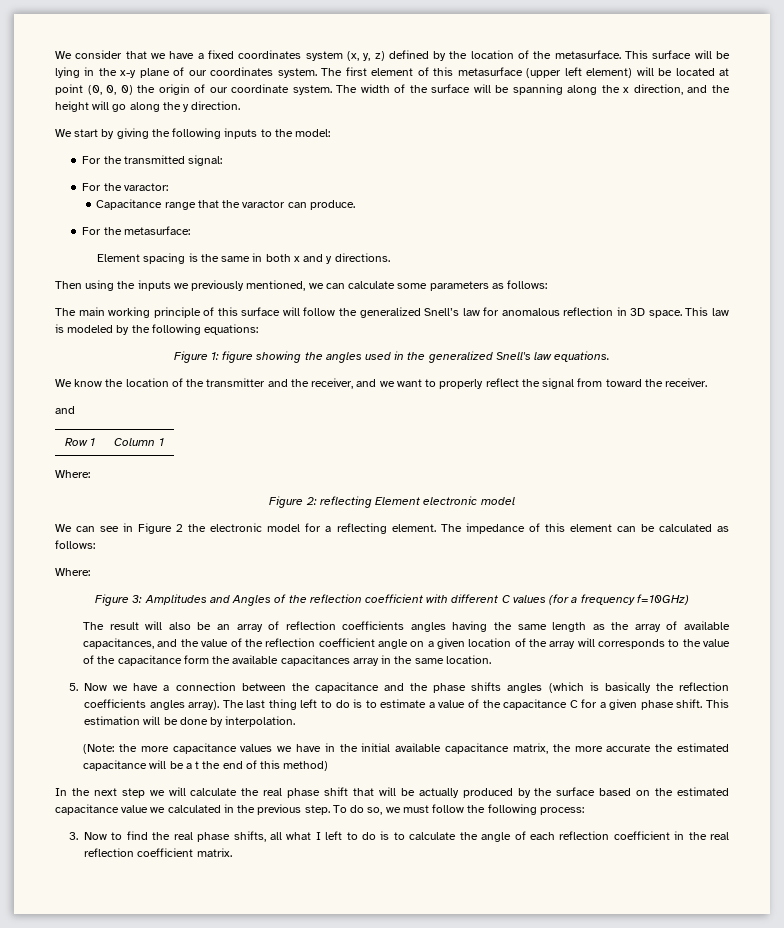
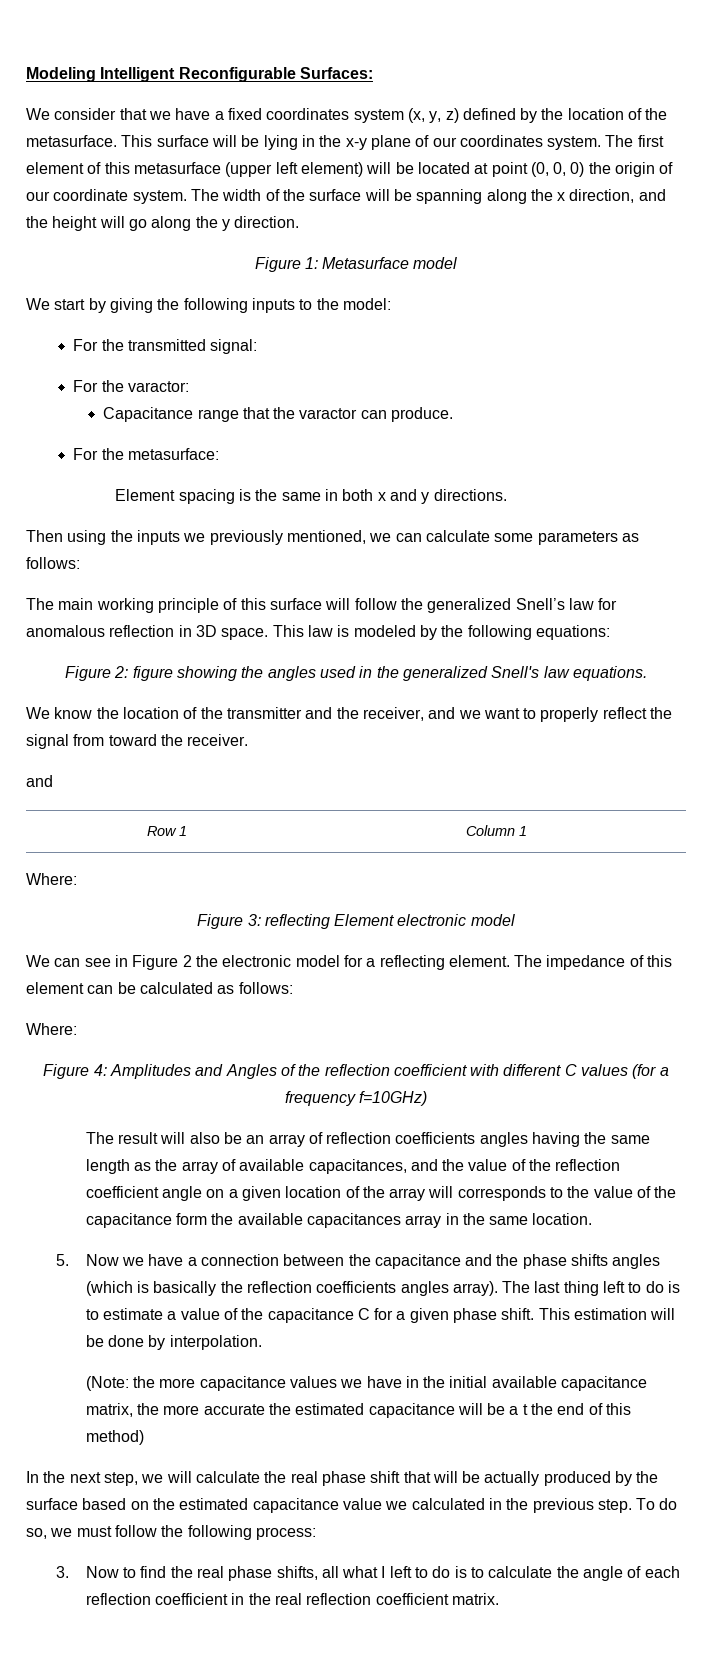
+ Modeling Intelligent Reconfigurable Surfaces:
+ Figure 1: Metasurface model
- Figure 1: figure showing the angles used in the generalized Snell's law equations.
+ Figure 2: figure showing the angles used in the generalized Snell's law equations.
- Figure 2: reflecting Element electronic model
+ Figure 3: reflecting Element electronic model
- Figure 3: Amplitudes and Angles of the reflection coefficient with different C values (for a frequency f=10GHz)
+ Figure 4: Amplitudes and Angles of the reflection coefficient with different C values (for a frequency f=10GHz)
- In the next step we will calculate the real phase shift that will be actually produced by the surface based on the estimated capacitance value we calculated in the previous step.
+ In the next step, we will calculate the real phase shift that will be actually produced by the surface based on the estimated capacitance value we calculated in the previous step.

